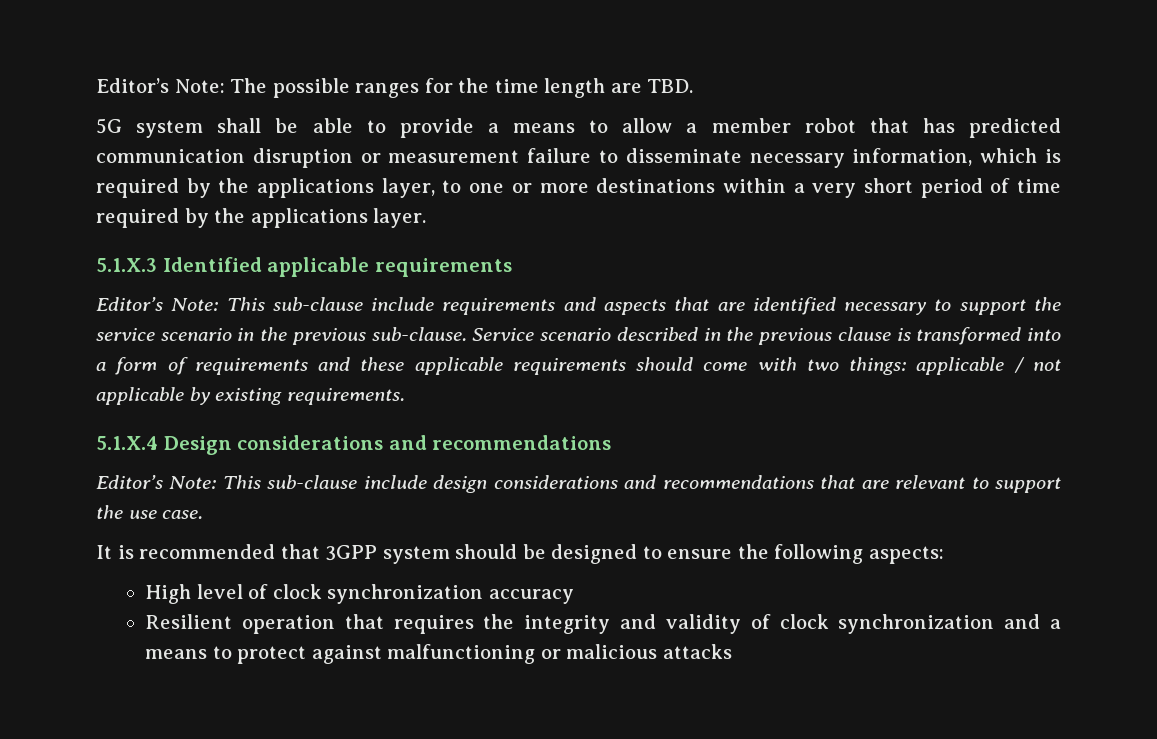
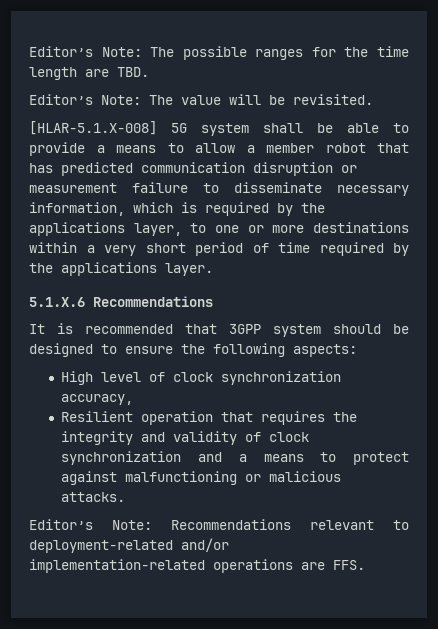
- 5G system shall be able to provide a means to allow a member robot that has predicted communication disruption or measurement failure to disseminate necessary information, which is required by the applications layer, to one or more destinations within a very short period of time required by the applications layer.
+ Editor’s Note: The value will be revisited.
+ [HLAR-5.1.X-008] 5G system shall be able to provide a means to allow a member robot that has predicted communication disruption or measurement failure to disseminate necessary information, which is required by the applications layer, to one or more destinations within a very short period of time required by the applications layer.
- 5.1.X.3 Identified applicable requirements
- Editor’s Note: This sub-clause include requirements and aspects that are identified necessary to support the service scenario in the previous sub-clause. Service scenario described in the previous clause is transformed into a form of requirements and these applicable requirements should come with two things: applicable / not applicable by existing requirements.
- 5.1.X.4 Design considerations and recommendations
- Editor’s Note: This sub-clause include design considerations and recommendations that are relevant to support the use case.
+ 5.1.X.6 Recommendations
- High level of clock synchronization accuracy
+ High level of clock synchronization accuracy,
- Resilient operation that requires the integrity and validity of clock synchronization and a means to protect against malfunctioning or malicious attacks
+ Resilient operation that requires the integrity and validity of clock synchronization and a means to protect against malfunctioning or malicious attacks.
+ Editor’s Note: Recommendations relevant to deployment-related and/or implementation-related operations are FFS.

